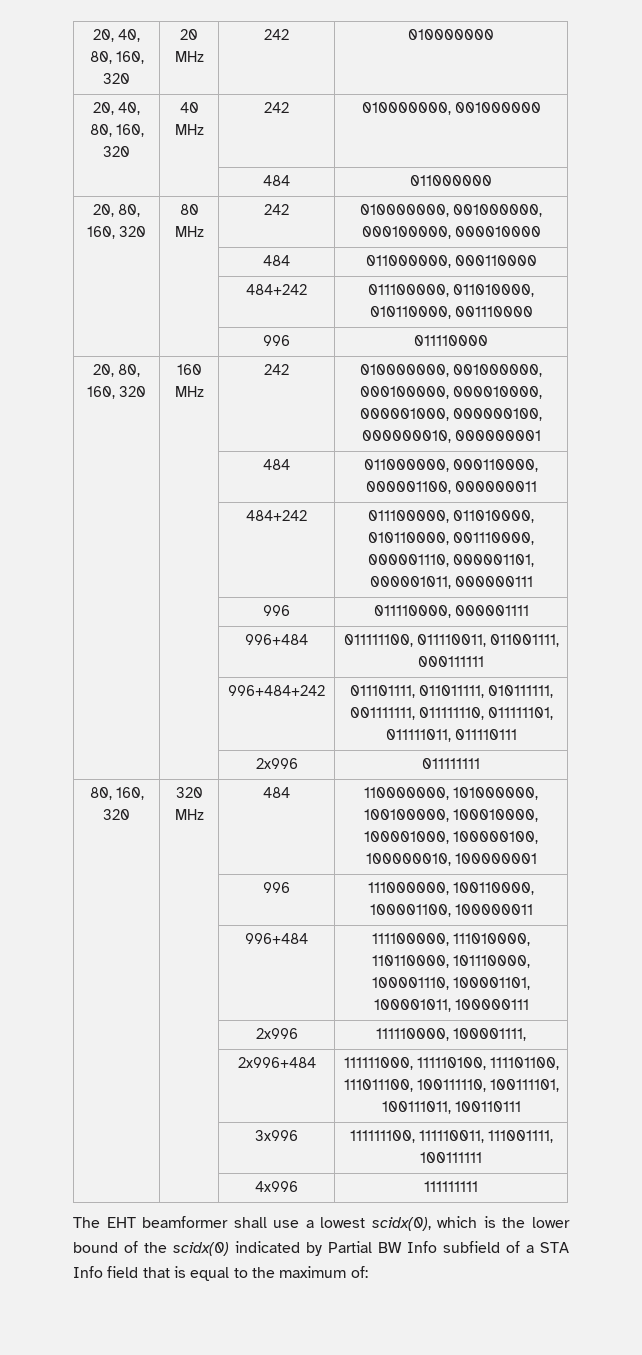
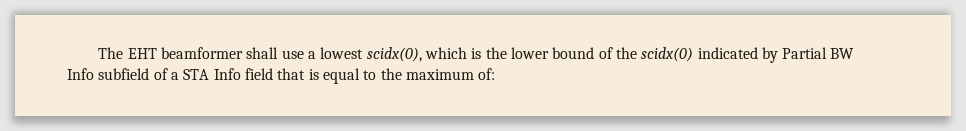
- 20, 40, 80, 160, 320 | 20 MHz | 242 | 010000000
- 20, 40, 80, 160, 320 | 40 MHz | 242 | 010000000, 001000000
- | | 484 | 011000000
- 20, 80, 160, 320 | 80 MHz | 242 | 010000000, 001000000, 000100000, 000010000
- | | 484 | 011000000, 000110000
- | | 484+242 | 011100000, 011010000, 010110000, 001110000
- | | 996 | 011110000
- 20, 80, 160, 320 | 160 MHz | 242 | 010000000, 001000000, 000100000, 000010000, 000001000, 000000100, 000000010, 000000001
- | | 484 | 011000000, 000110000, 000001100, 000000011
- | | 484+242 | 011100000, 011010000, 010110000, 001110000, 000001110, 000001101, 000001011, 000000111
- | | 996 | 011110000, 000001111
- | | 996+484 | 011111100, 011110011, 011001111, 000111111
- | | 996+484+242 | 011101111, 011011111, 010111111, 001111111, 011111110, 011111101, 011111011, 011110111
- | | 2x996 | 011111111
- 80, 160, 320 | 320 MHz | 484 | 110000000, 101000000, 100100000, 100010000, 100001000, 100000100, 100000010, 100000001
- | | 996 | 111000000, 100110000, 100001100, 100000011
- | | 996+484 | 111100000, 111010000, 110110000, 101110000, 100001110, 100001101, 100001011, 100000111
- | | 2x996 | 111110000, 100001111,
- | | 2x996+484 | 111111000, 111110100, 111101100, 111011100, 100111110, 100111101, 100111011, 100110111
- | | 3x996 | 111111100, 111110011, 111001111, 100111111
- | | 4x996 | 111111111

